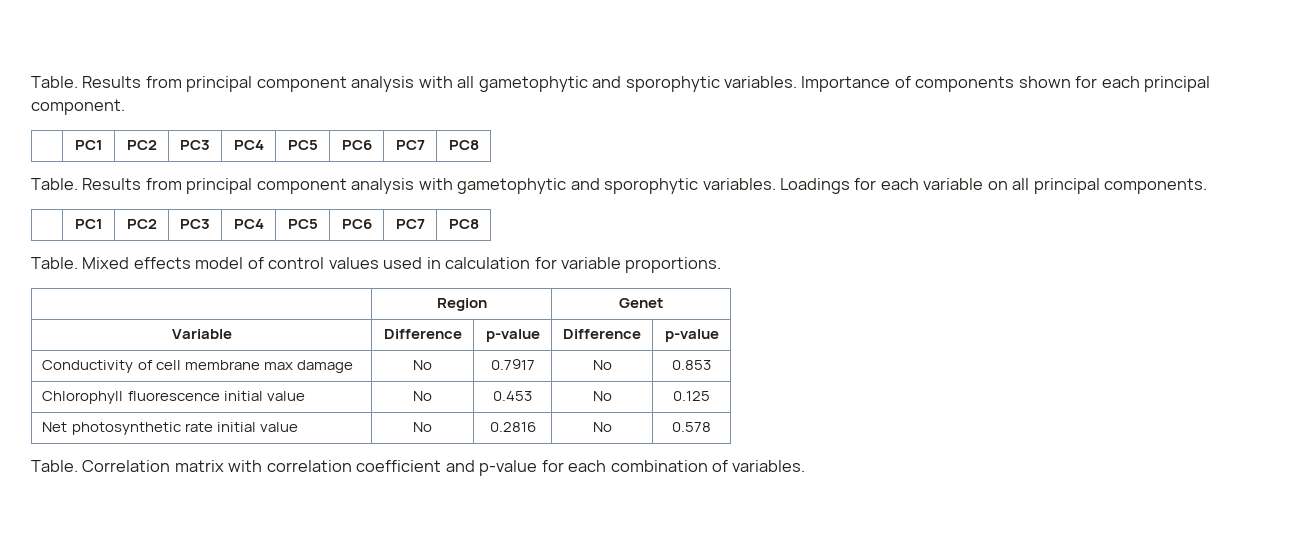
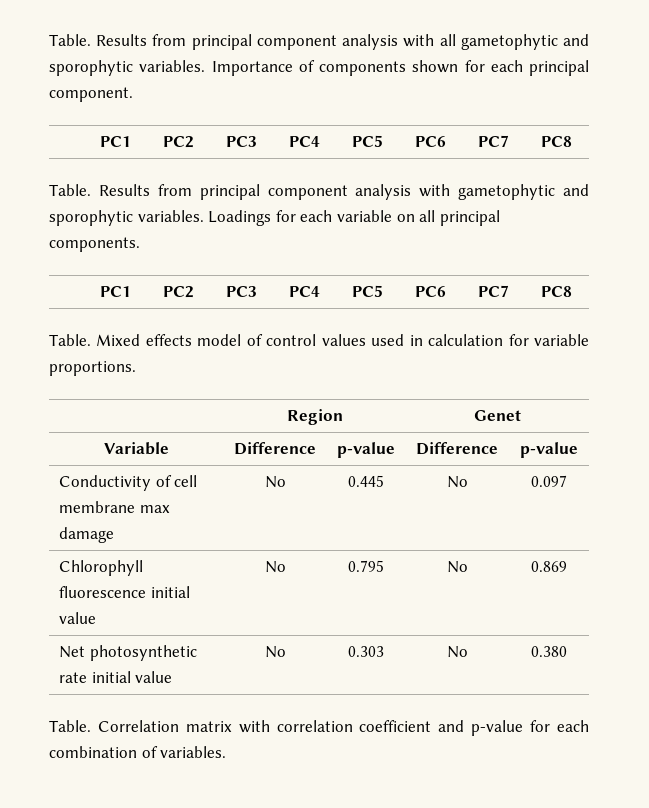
- Conductivity of cell membrane max damage | No | 0.7917 | No | 0.853
+ Conductivity of cell membrane max damage | No | 0.445 | No | 0.097
- Chlorophyll fluorescence initial value | No | 0.453 | No | 0.125
+ Chlorophyll fluorescence initial value | No | 0.795 | No | 0.869
- Net photosynthetic rate initial value | No | 0.2816 | No | 0.578
+ Net photosynthetic rate initial value | No | 0.303 | No | 0.380

